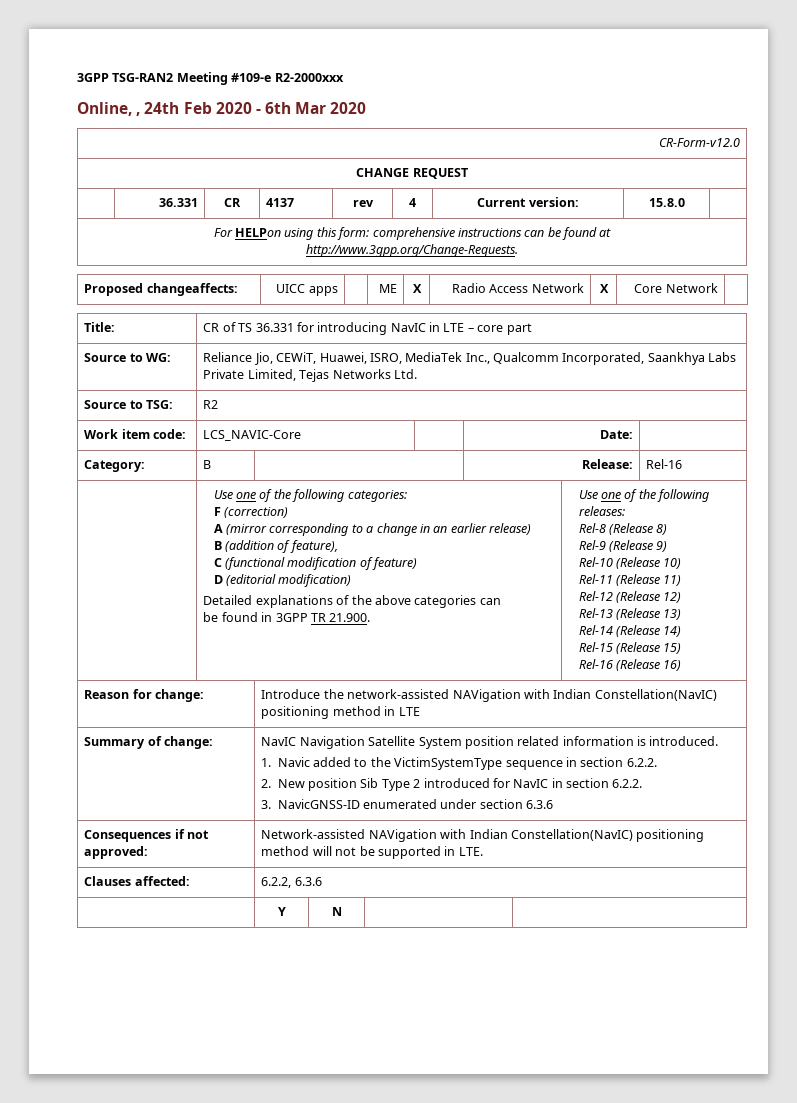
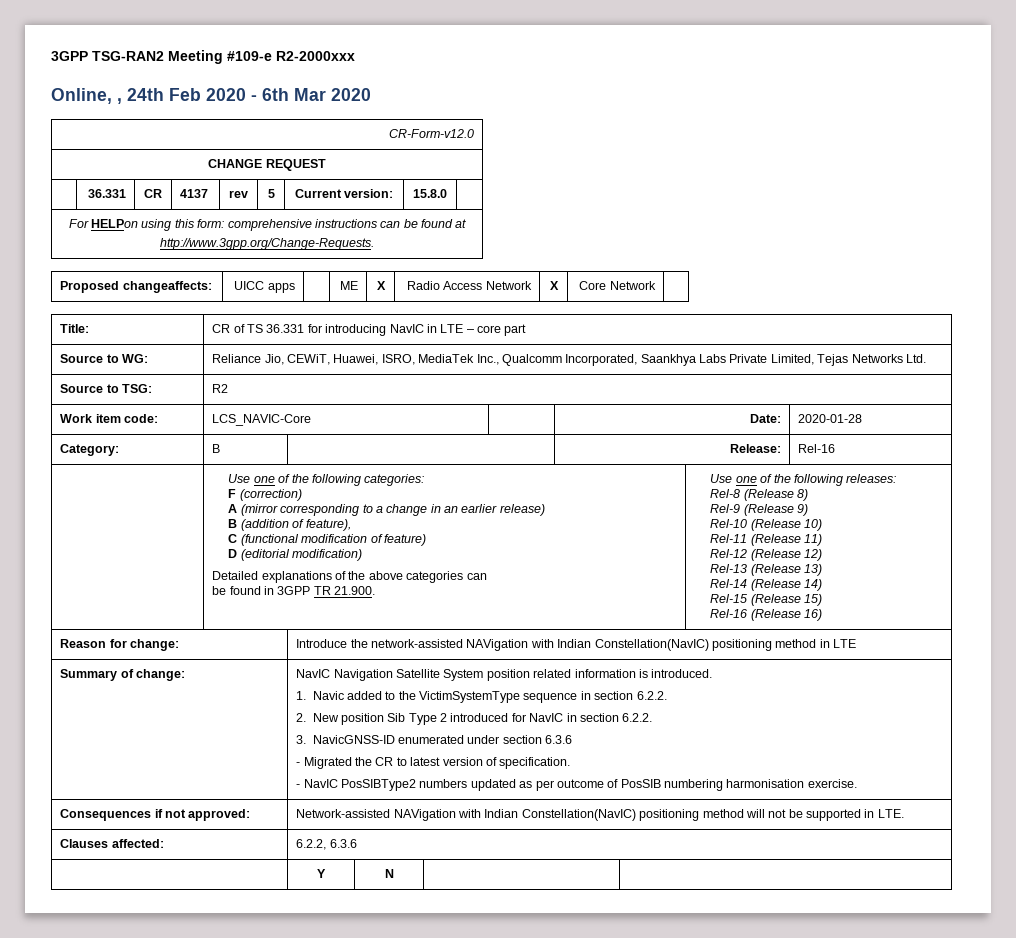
- | 36.331 | CR | 4137 | rev | 4 | Current version: | 15.8.0 |
+ | 36.331 | CR | 4137 | rev | 5 | Current version: | 15.8.0 |
- Work item code: | LCS_NAVIC-Core | | Date: |
+ Work item code: | LCS_NAVIC-Core | | Date: | 2020-01-28
+ - Migrated the CR to latest version of specification.
+ - NavIC PosSIBType2 numbers updated as per outcome of PosSIB numbering harmonisation exercise.

